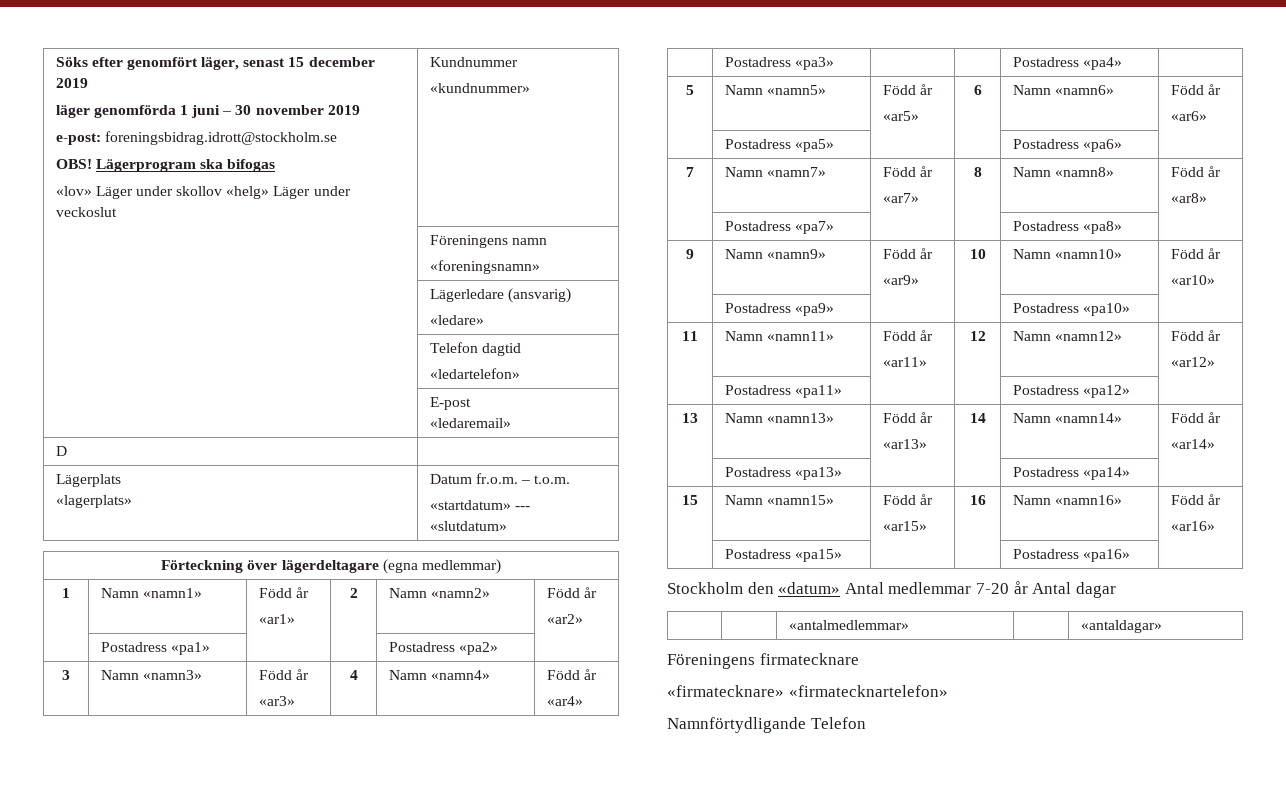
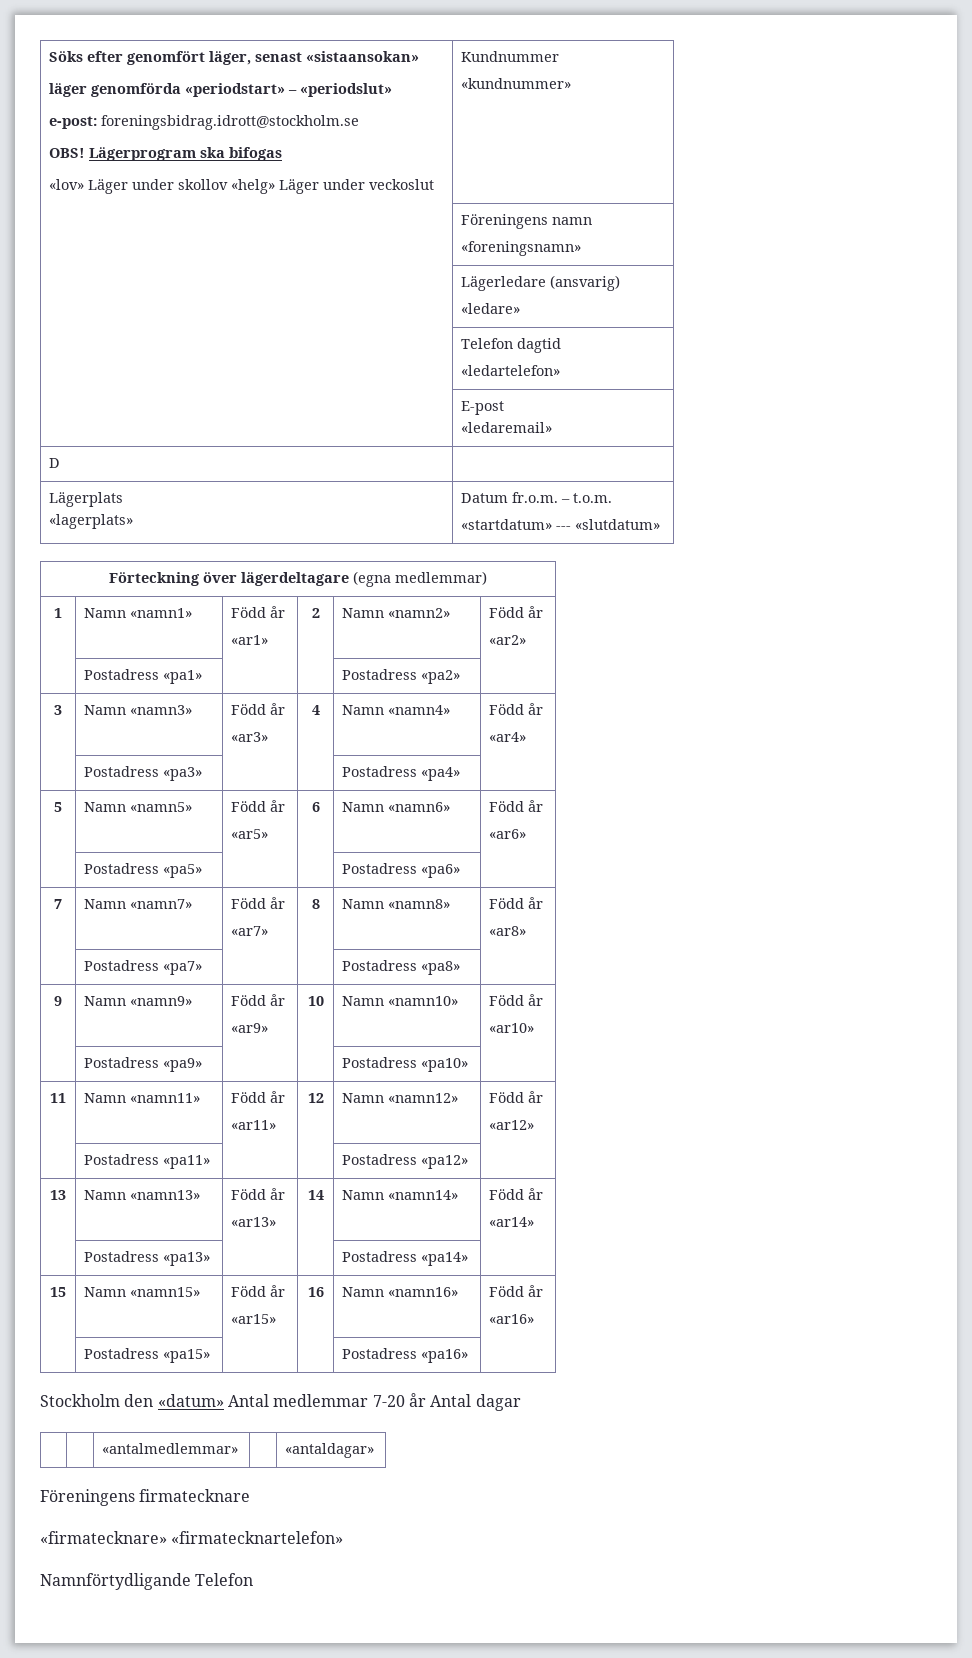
- Söks efter genomfört läger, senast 15 december 2019
- läger genomförda 1 juni – 30 november 2019
+ Söks efter genomfört läger, senast «sistaansokan»
+ läger genomförda «periodstart» – «periodslut»

